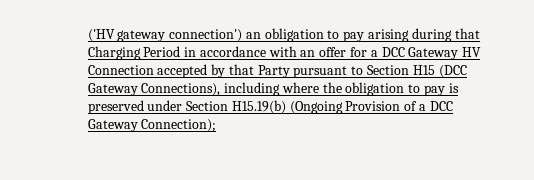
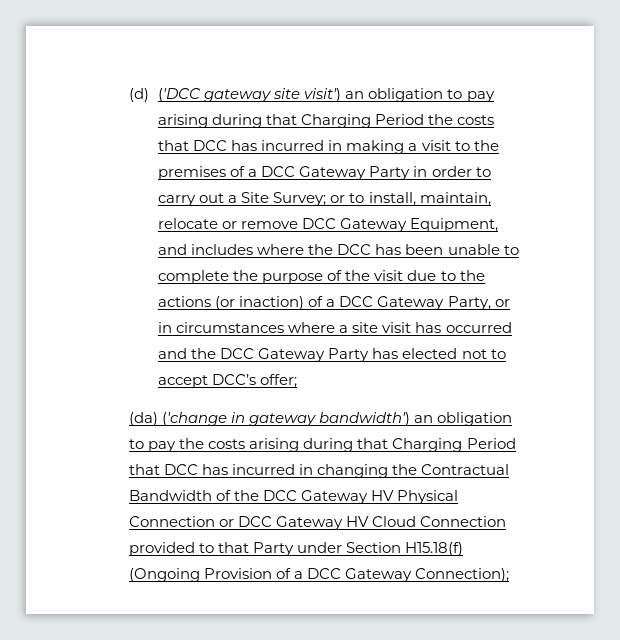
- ('HV gateway connection') an obligation to pay arising during that Charging Period in accordance with an offer for a DCC Gateway HV Connection accepted by that Party pursuant to Section H15 (DCC Gateway Connections), including where the obligation to pay is preserved under Section H15.19(b) (Ongoing Provision of a DCC Gateway Connection);
+ (d) ('DCC gateway site visit') an obligation to pay arising during that Charging Period the costs that DCC has incurred in making a visit to the premises of a DCC Gateway Party in order to carry out a Site Survey; or to install, maintain, relocate or remove DCC Gateway Equipment, and includes where the DCC has been unable to complete the purpose of the visit due to the actions (or inaction) of a DCC Gateway Party, or in circumstances where a site visit has occurred and the DCC Gateway Party has elected not to accept DCC’s offer;
+ (da) ('change in gateway bandwidth') an obligation to pay the costs arising during that Charging Period that DCC has incurred in changing the Contractual Bandwidth of the DCC Gateway HV Physical Connection or DCC Gateway HV Cloud Connection provided to that Party under Section H15.18(f) (Ongoing Provision of a DCC Gateway Connection);

